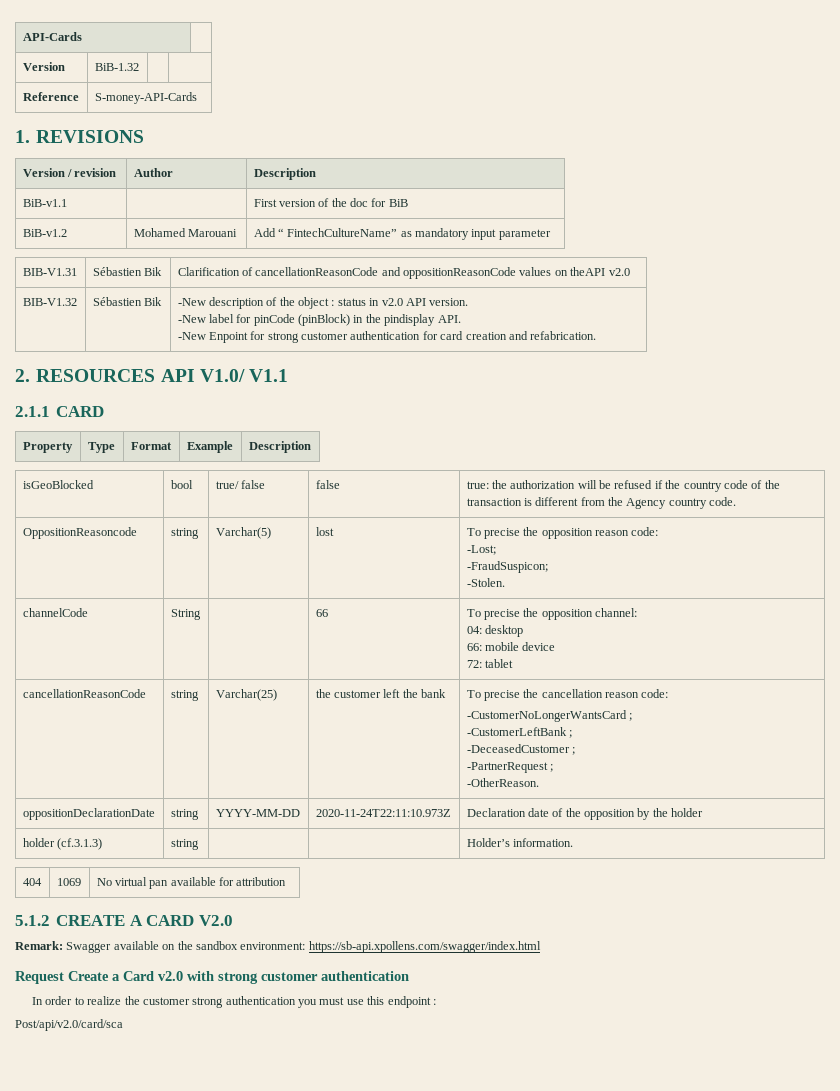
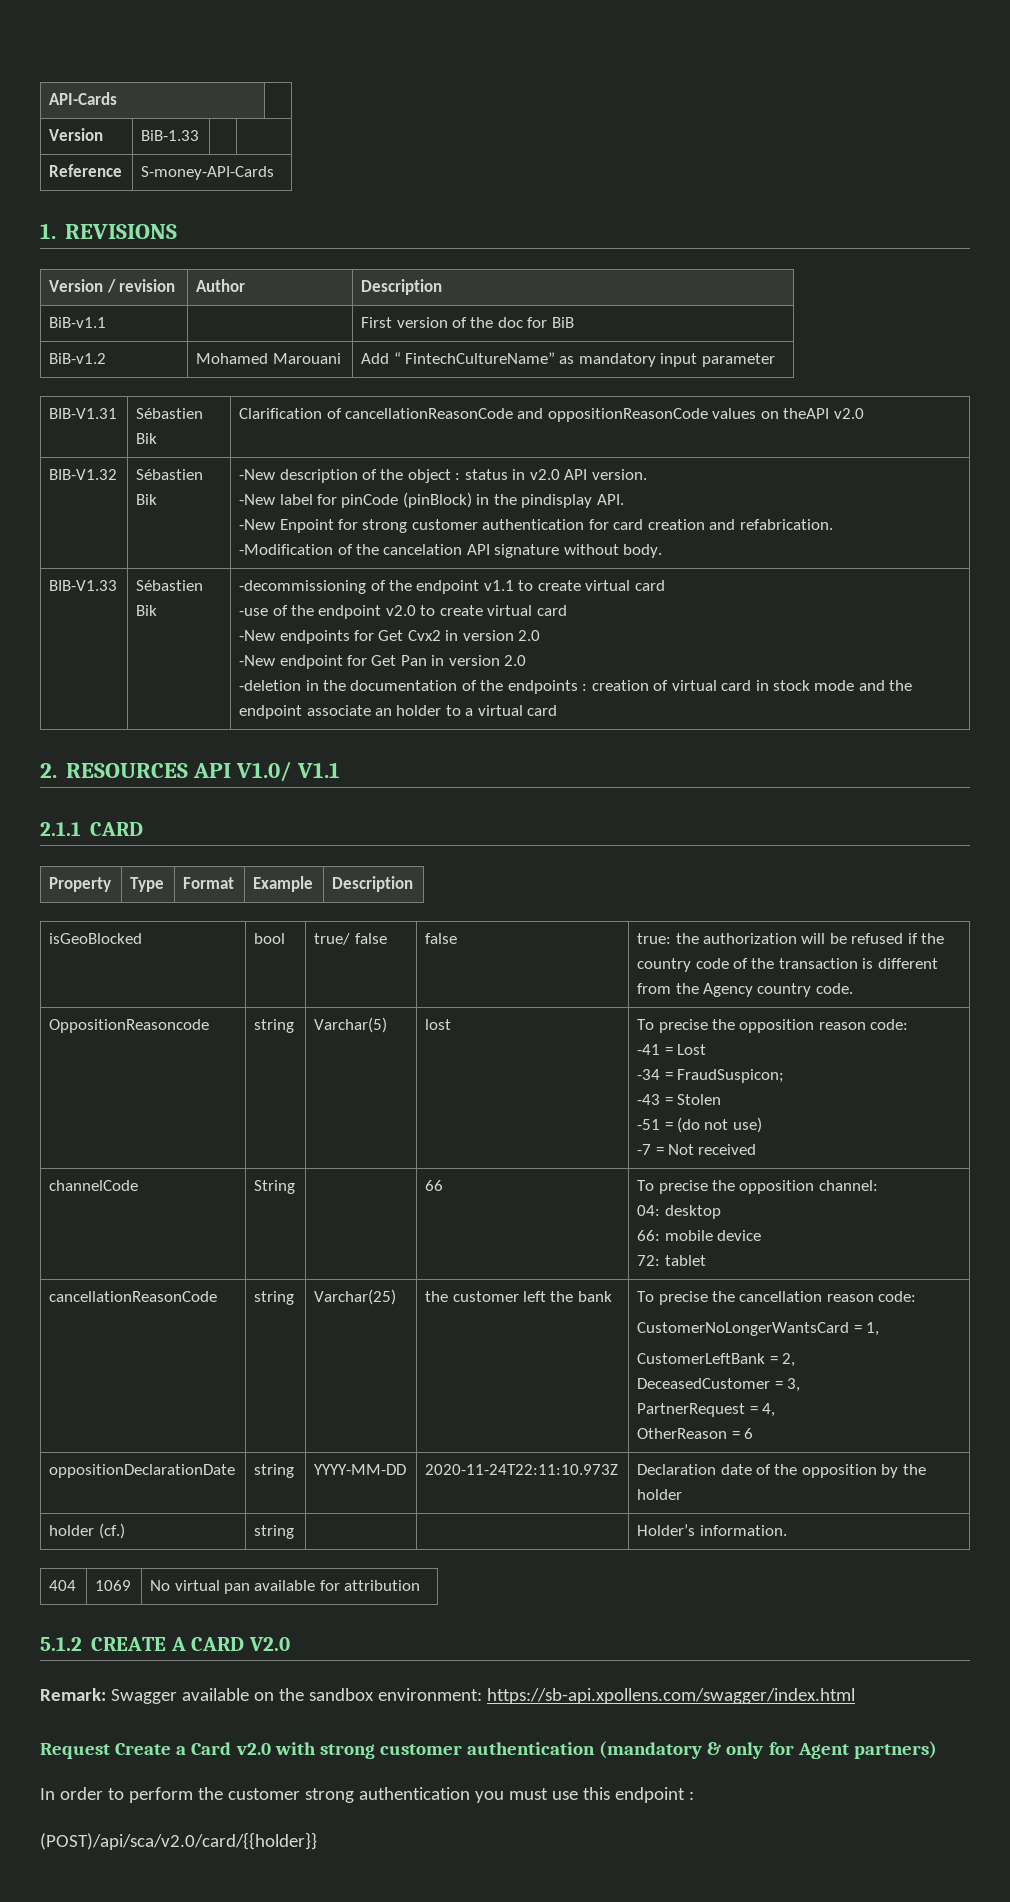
- Version | BiB-1.32 | |
+ Version | BiB-1.33 | |
+ -Modification of the cancelation API signature without body.
+ BIB-V1.33 | Sébastien Bik | -decommissioning of the endpoint v1.1 to create virtual card
+ -use of the endpoint v2.0 to create virtual card
+ -New endpoints for Get Cvx2 in version 2.0
+ -New endpoint for Get Pan in version 2.0
+ -deletion in the documentation of the endpoints : creation of virtual card in stock mode and the endpoint associate an holder to a virtual card
  OppositionReasoncode | string | Varchar(5) | lost | To precise the opposition reason code:
- -Lost;
- -FraudSuspicon;
- -Stolen.
+ -41 = Lost
+ -34 = FraudSuspicon;
+ -43 = Stolen
+ -51 = (do not use)
+ -7 = Not received
  cancellationReasonCode | string | Varchar(25) | the customer left the bank | To precise the cancellation reason code:
- -CustomerNoLongerWantsCard ;
- -CustomerLeftBank ;
- -DeceasedCustomer ;
- -PartnerRequest ;
- -OtherReason.
+ CustomerNoLongerWantsCard = 1,
+ CustomerLeftBank = 2,
+ DeceasedCustomer = 3,
+ PartnerRequest = 4,
+ OtherReason = 6
- holder (cf.3.1.3) | string | | | Holder’s information.
+ holder (cf.) | string | | | Holder’s information.
- Request Create a Card v2.0 with strong customer authentication
+ Request Create a Card v2.0 with strong customer authentication (mandatory & only for Agent partners)
- In order to realize the customer strong authentication you must use this endpoint :
+ In order to perform the customer strong authentication you must use this endpoint :
- Post/api/v2.0/card/sca
+ (POST)/api/sca/v2.0/card/{{holder}}

